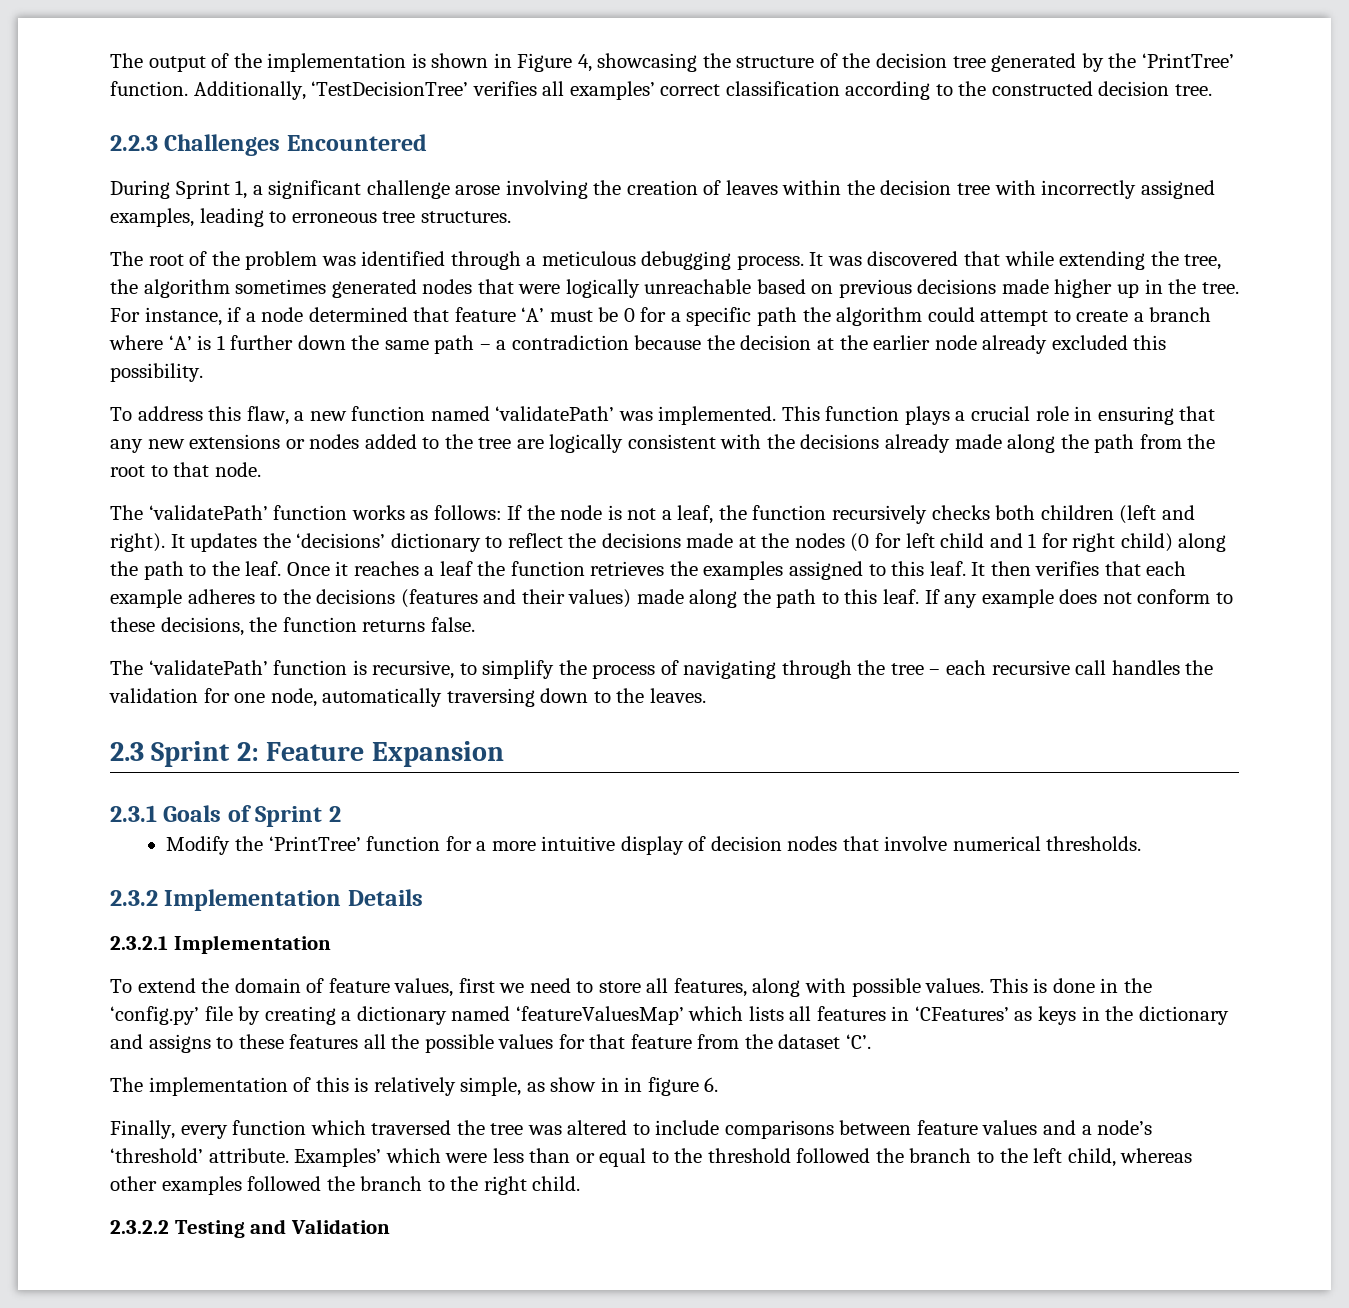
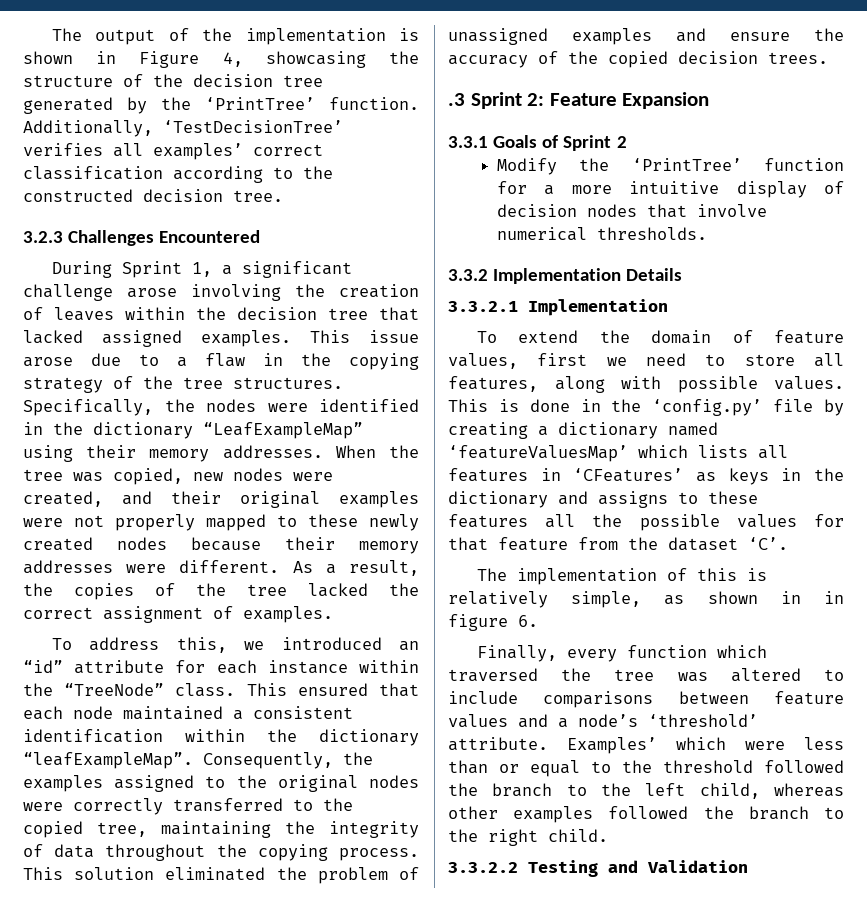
- 2.2.3 Challenges Encountered
+ 3.2.3 Challenges Encountered
- During Sprint 1, a significant challenge arose involving the creation of leaves within the decision tree with incorrectly assigned examples, leading to erroneous tree structures.
- The root of the problem was identified through a meticulous debugging process. It was discovered that while extending the tree, the algorithm sometimes generated nodes that were logically unreachable based on previous decisions made higher up in the tree. For instance, if a node determined that feature ‘A’ must be 0 for a specific path the algorithm could attempt to create a branch where ‘A’ is 1 further down the same path – a contradiction because the decision at the earlier node already excluded this possibility.
- To address this flaw, a new function named ‘validatePath’ was implemented. This function plays a crucial role in ensuring that any new extensions or nodes added to the tree are logically consistent with the decisions already made along the path from the root to that node.
- The ‘validatePath’ function works as follows: If the node is not a leaf, the function recursively checks both children (left and right). It updates the ‘decisions’ dictionary to reflect the decisions made at the nodes (0 for left child and 1 for right child) along the path to the leaf. Once it reaches a leaf the function retrieves the examples assigned to this leaf. It then verifies that each example adheres to the decisions (features and their values) made along the path to this leaf. If any example does not conform to these decisions, the function returns false.
- The ‘validatePath’ function is recursive, to simplify the process of navigating through the tree – each recursive call handles the validation for one node, automatically traversing down to the leaves.
- 2.3 Sprint 2: Feature Expansion
+ During Sprint 1, a significant challenge arose involving the creation of leaves within the decision tree that lacked assigned examples. This issue arose due to a flaw in the copying strategy of the tree structures. Specifically, the nodes were identified in the dictionary “LeafExampleMap” using their memory addresses. When the tree was copied, new nodes were created, and their original examples were not properly mapped to these newly created nodes because their memory addresses were different. As a result, the copies of the tree lacked the correct assignment of examples.
+ To address this, we introduced an “id” attribute for each instance within the “TreeNode” class. This ensured that each node maintained a consistent identification within the dictionary “leafExampleMap”. Consequently, the examples assigned to the original nodes were correctly transferred to the copied tree, maintaining the integrity of data throughout the copying process. This solution eliminated the problem of unassigned examples and ensure the accuracy of the copied decision trees.
+ .3 Sprint 2: Feature Expansion
- 2.3.1 Goals of Sprint 2
+ 3.3.1 Goals of Sprint 2
- 2.3.2 Implementation Details
+ 3.3.2 Implementation Details
- 2.3.2.1 Implementation
+ 3.3.2.1 Implementation
- The implementation of this is relatively simple, as show in in figure 6.
+ The implementation of this is relatively simple, as shown in in figure 6.
- 2.3.2.2 Testing and Validation
+ 3.3.2.2 Testing and Validation

